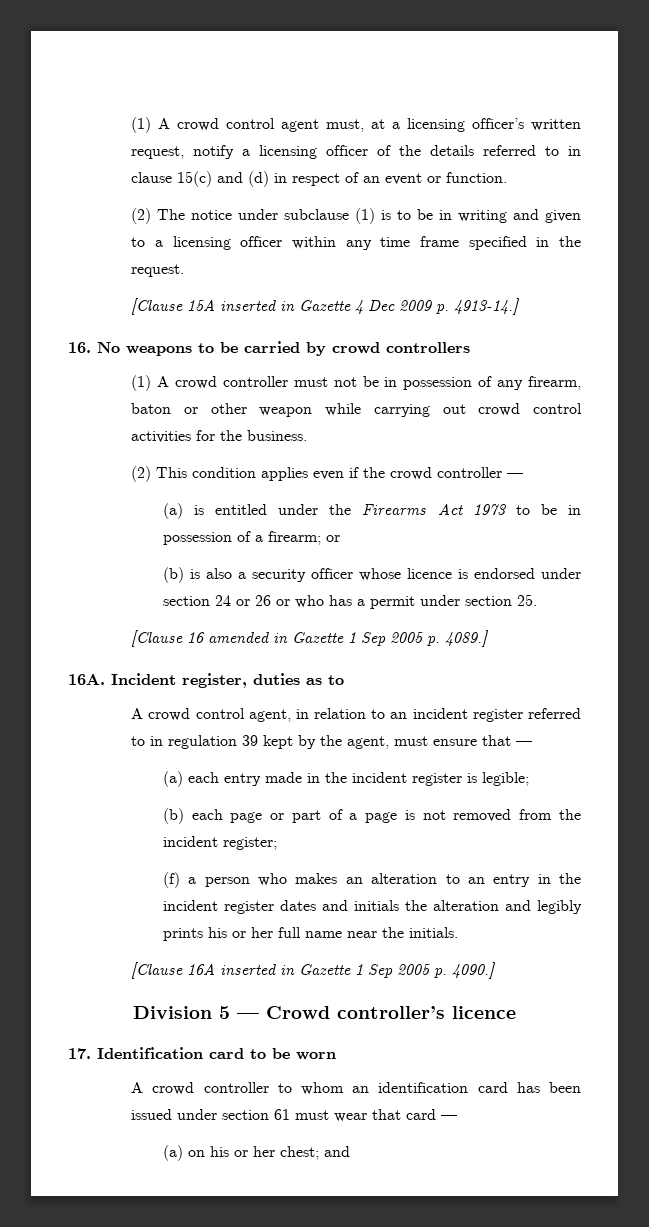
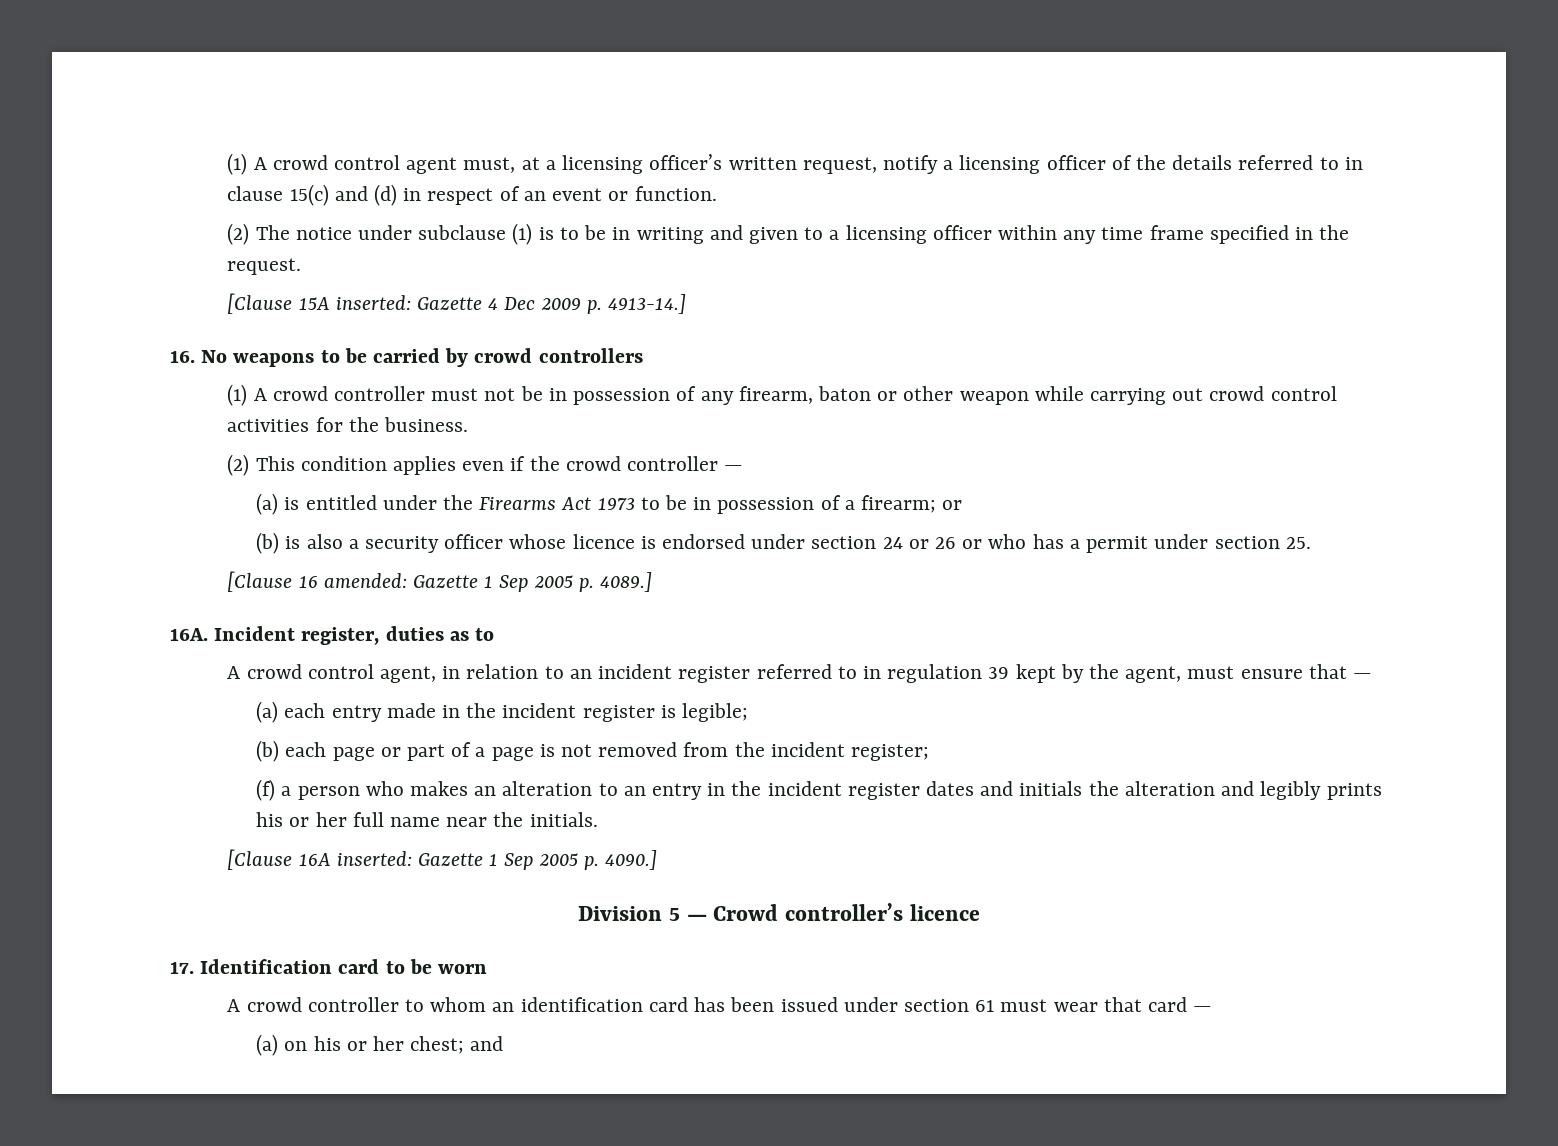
- [Clause 15A inserted in Gazette 4 Dec 2009 p. 4913-14.]
+ [Clause 15A inserted: Gazette 4 Dec 2009 p. 4913-14.]
- [Clause 16 amended in Gazette 1 Sep 2005 p. 4089.]
+ [Clause 16 amended: Gazette 1 Sep 2005 p. 4089.]
- [Clause 16A inserted in Gazette 1 Sep 2005 p. 4090.]
+ [Clause 16A inserted: Gazette 1 Sep 2005 p. 4090.]

